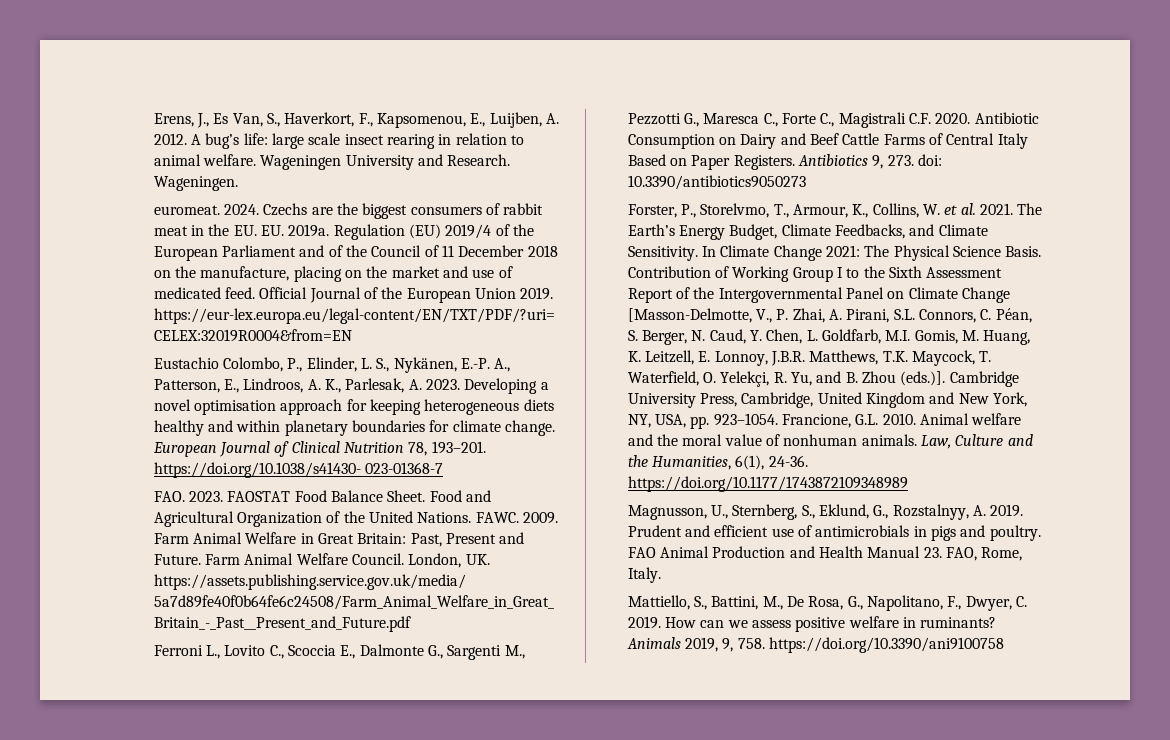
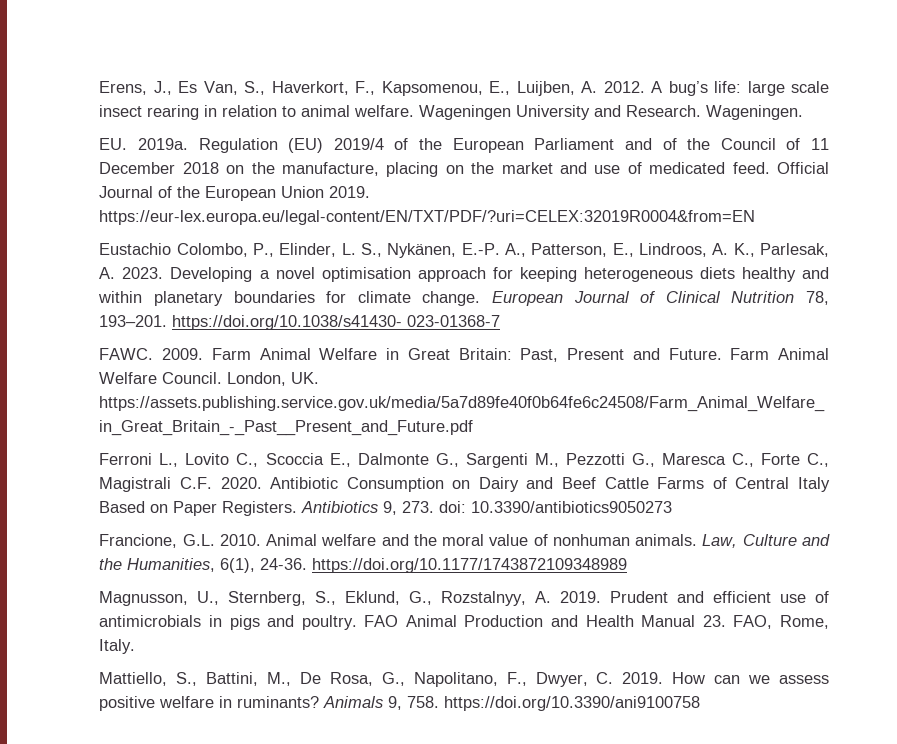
- euromeat. 2024. Czechs are the biggest consumers of rabbit meat in the EU. EU. 2019a.
+ EU. 2019a.
- FAO. 2023. FAOSTAT Food Balance Sheet. Food and Agricultural Organization of the United Nations.
- Forster, P., Storelvmo, T., Armour, K., Collins, W. et al. 2021. The Earth’s Energy Budget, Climate Feedbacks, and Climate Sensitivity. In Climate Change 2021: The Physical Science Basis. Contribution of Working Group I to the Sixth Assessment Report of the Intergovernmental Panel on Climate Change [Masson-Delmotte, V., P. Zhai, A. Pirani, S.L. Connors, C. Péan, S. Berger, N. Caud, Y. Chen, L. Goldfarb, M.I. Gomis, M. Huang, K. Leitzell, E. Lonnoy, J.B.R. Matthews, T.K. Maycock, T. Waterfield, O. Yelekçi, R. Yu, and B. Zhou (eds.)]. Cambridge University Press, Cambridge, United Kingdom and New York, NY, USA, pp. 923–1054.
- Animals 2019, 9, 758. https://doi.org/10.3390/ani9100758
+ Animals 9, 758. https://doi.org/10.3390/ani9100758

